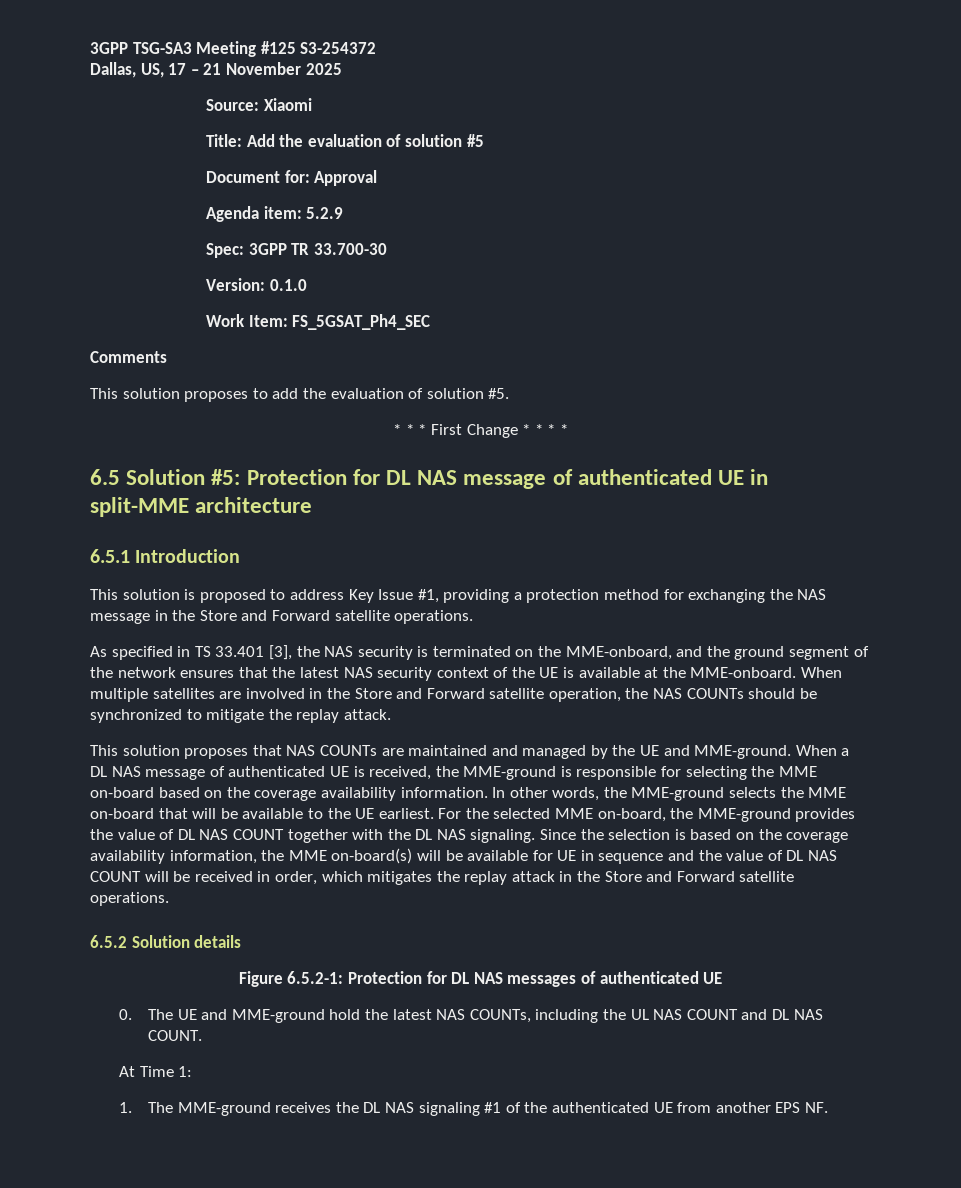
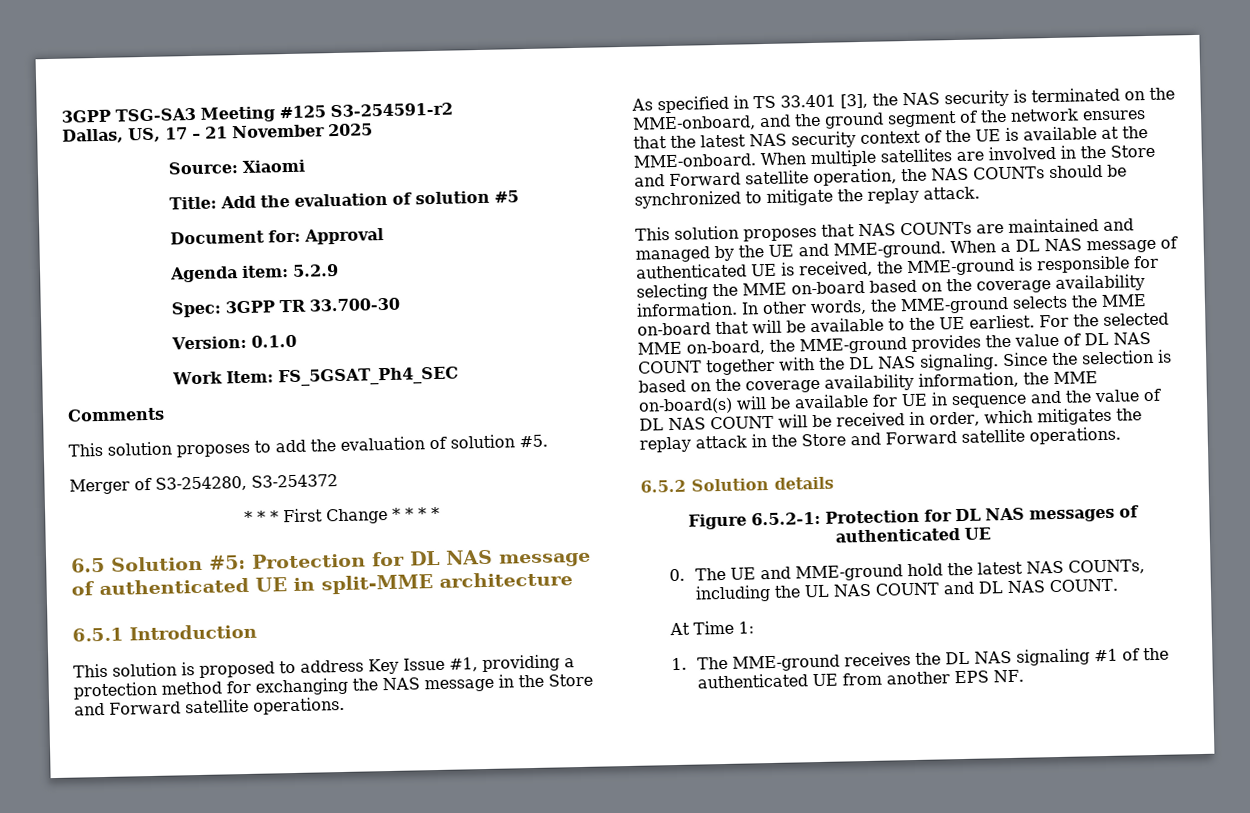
- 3GPP TSG-SA3 Meeting #125 S3-254372
+ 3GPP TSG-SA3 Meeting #125 S3-254591-r2
+ Merger of S3-254280, S3-254372

